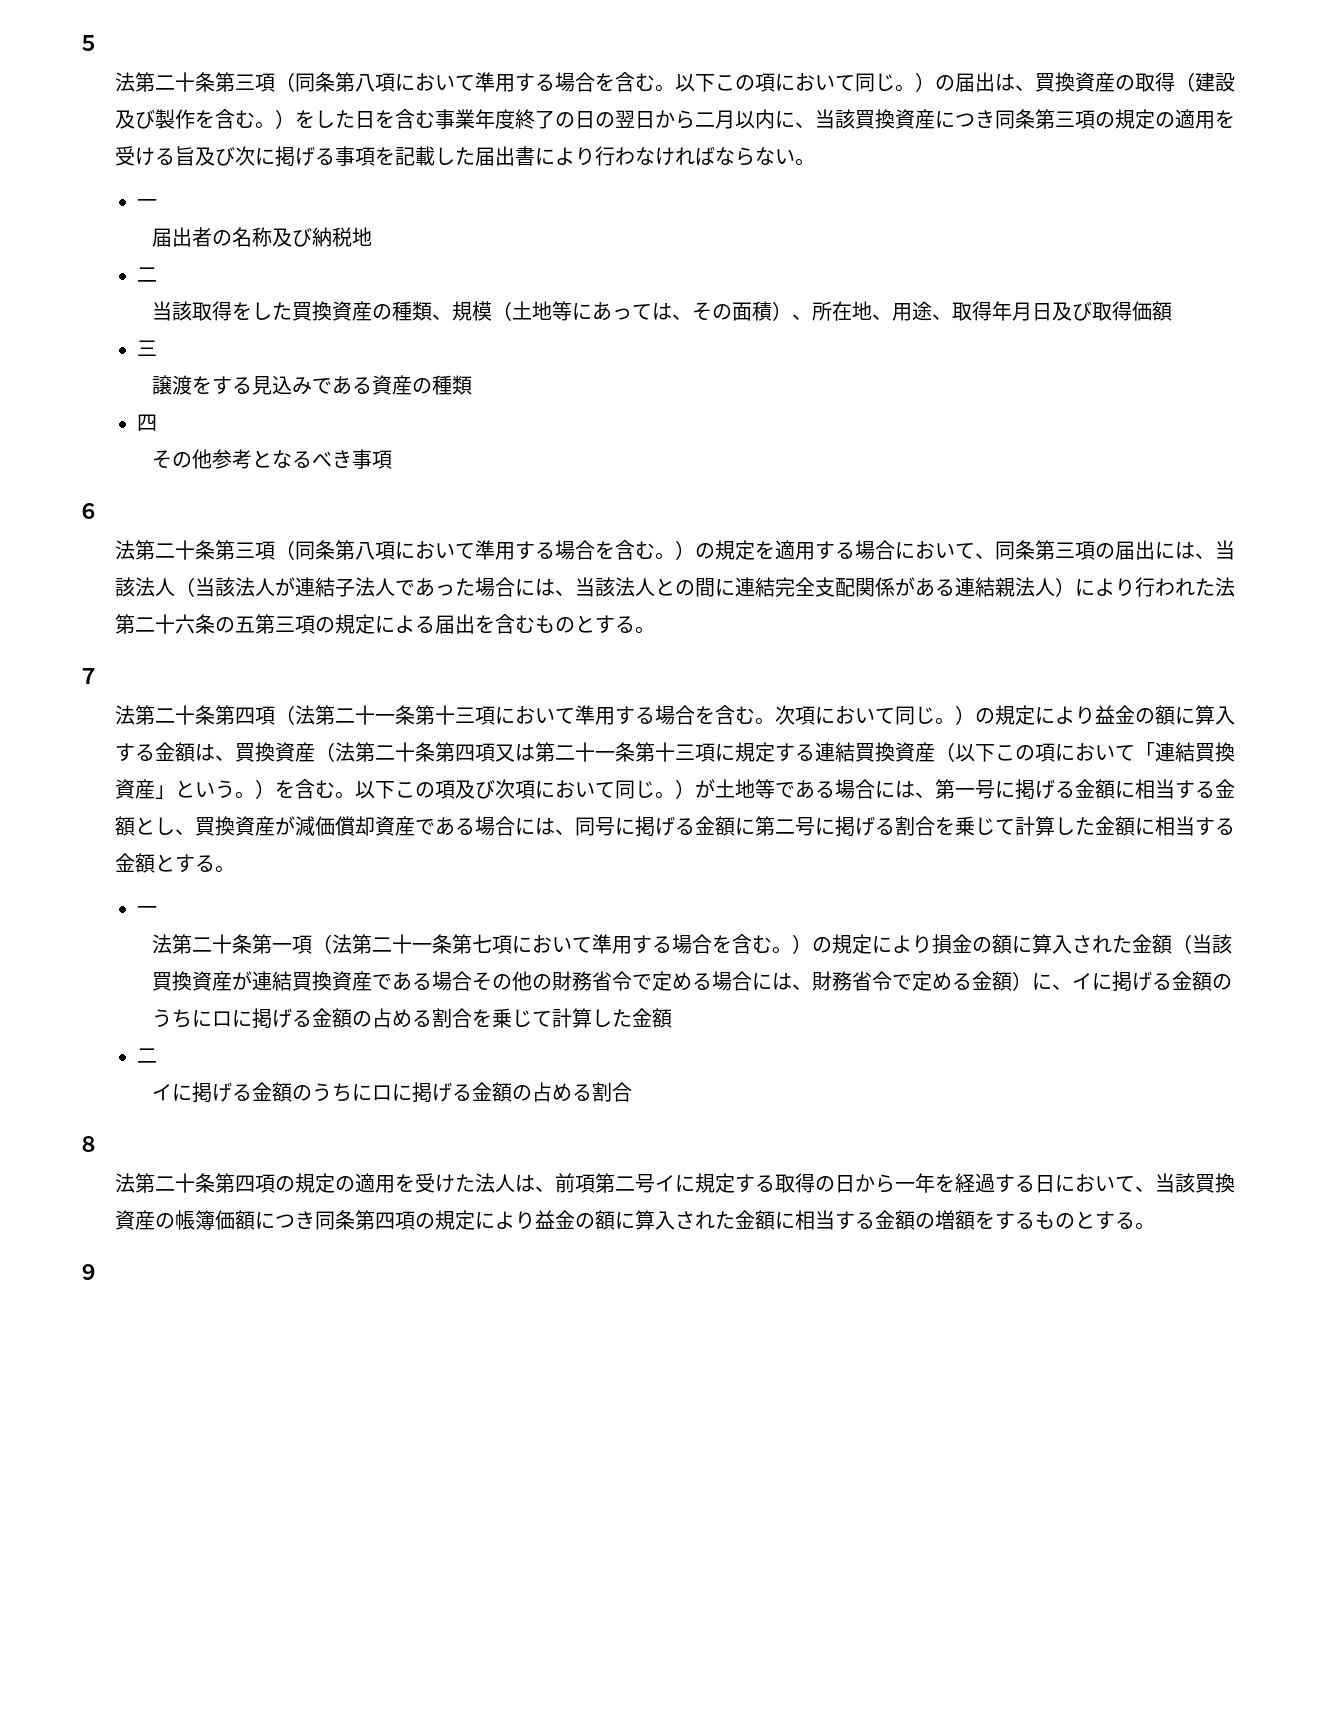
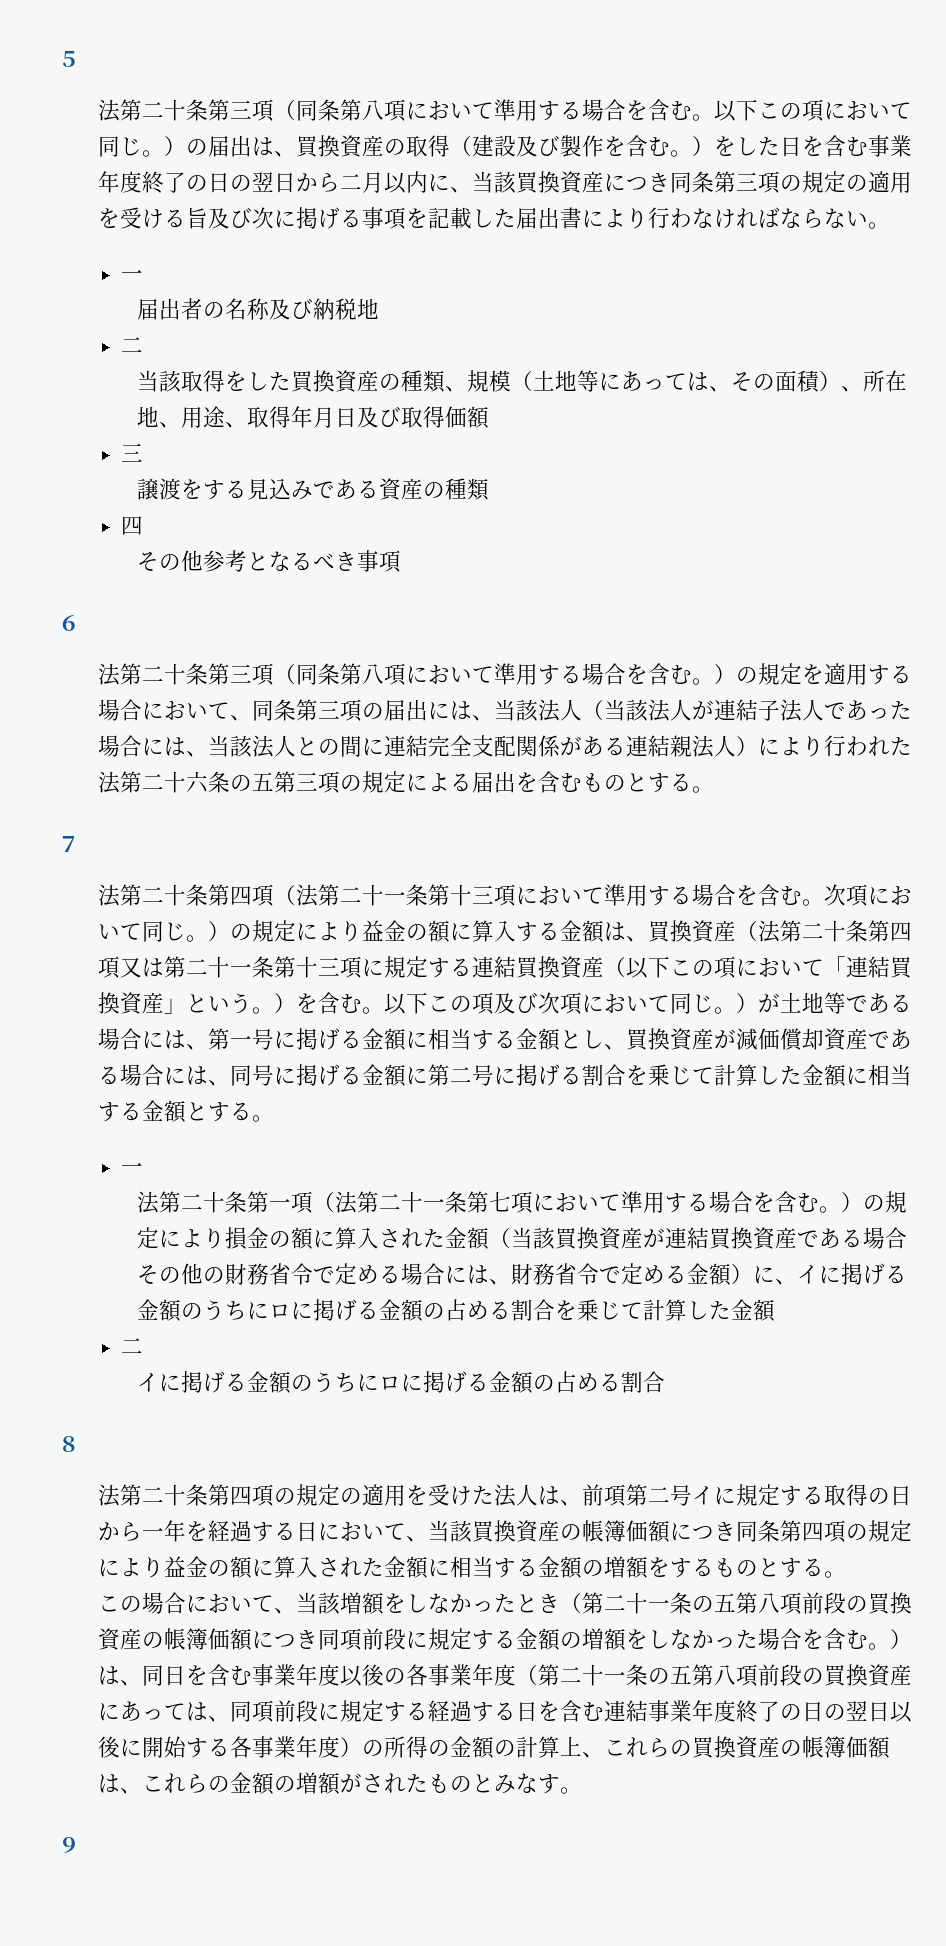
+ この場合において、当該増額をしなかったとき（第二十一条の五第八項前段の買換資産の帳簿価額につき同項前段に規定する金額の増額をしなかった場合を含む。）は、同日を含む事業年度以後の各事業年度（第二十一条の五第八項前段の買換資産にあっては、同項前段に規定する経過する日を含む連結事業年度終了の日の翌日以後に開始する各事業年度）の所得の金額の計算上、これらの買換資産の帳簿価額は、これらの金額の増額がされたものとみなす。

